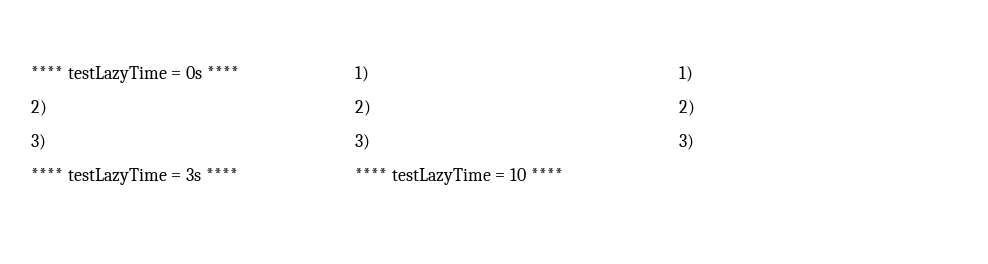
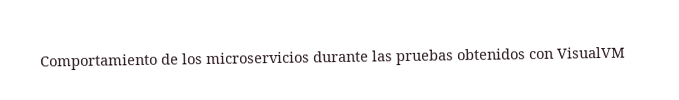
- **** testLazyTime = 0s ****
- 2)
- 3)
- **** testLazyTime = 3s ****
- 1)
- 2)
- 3)
- **** testLazyTime = 10 ****
- 1)
- 2)
- 3)
+ Comportamiento de los microservicios durante las pruebas obtenidos con VisualVM

